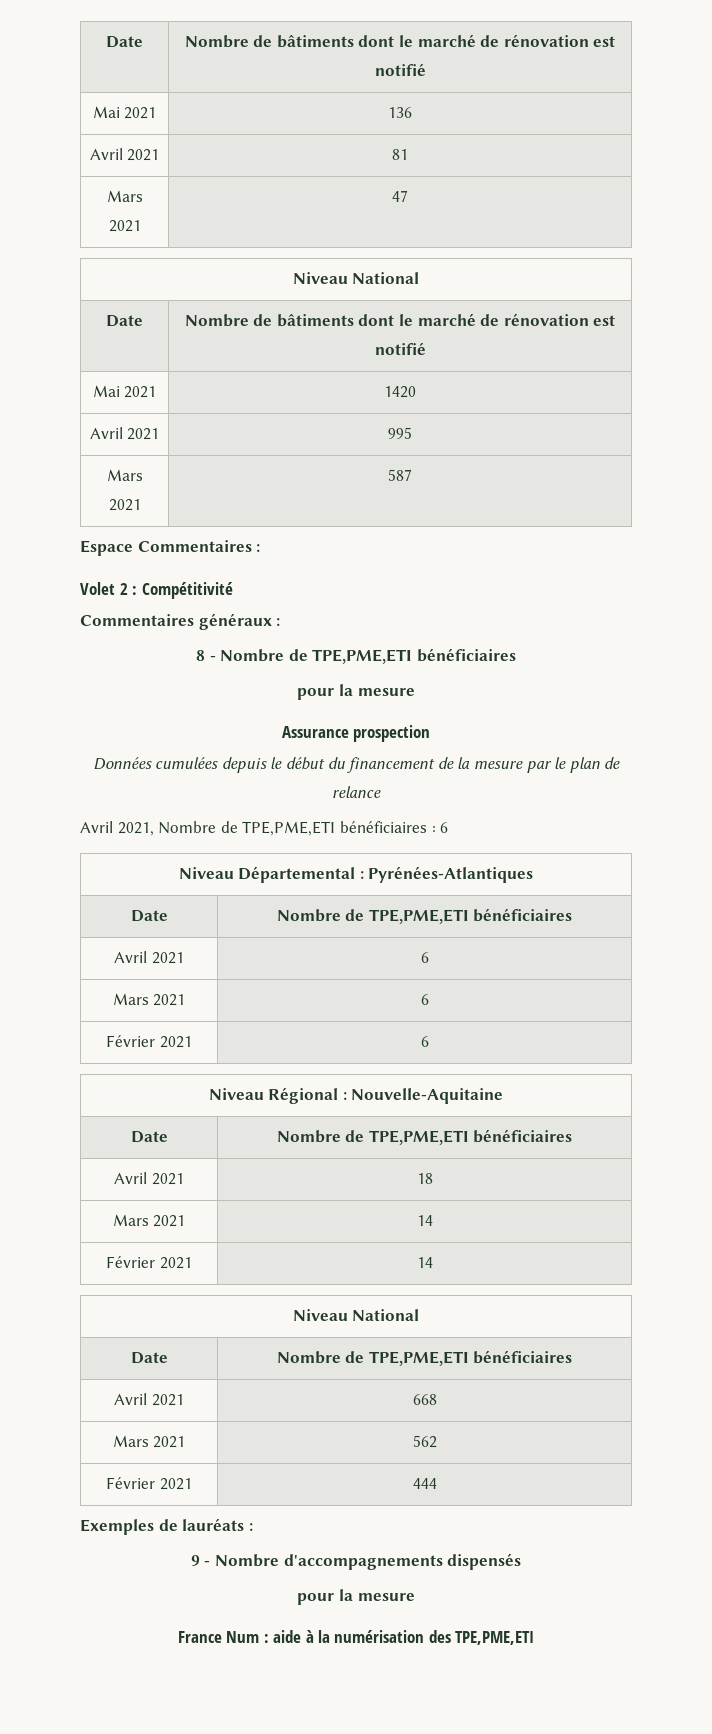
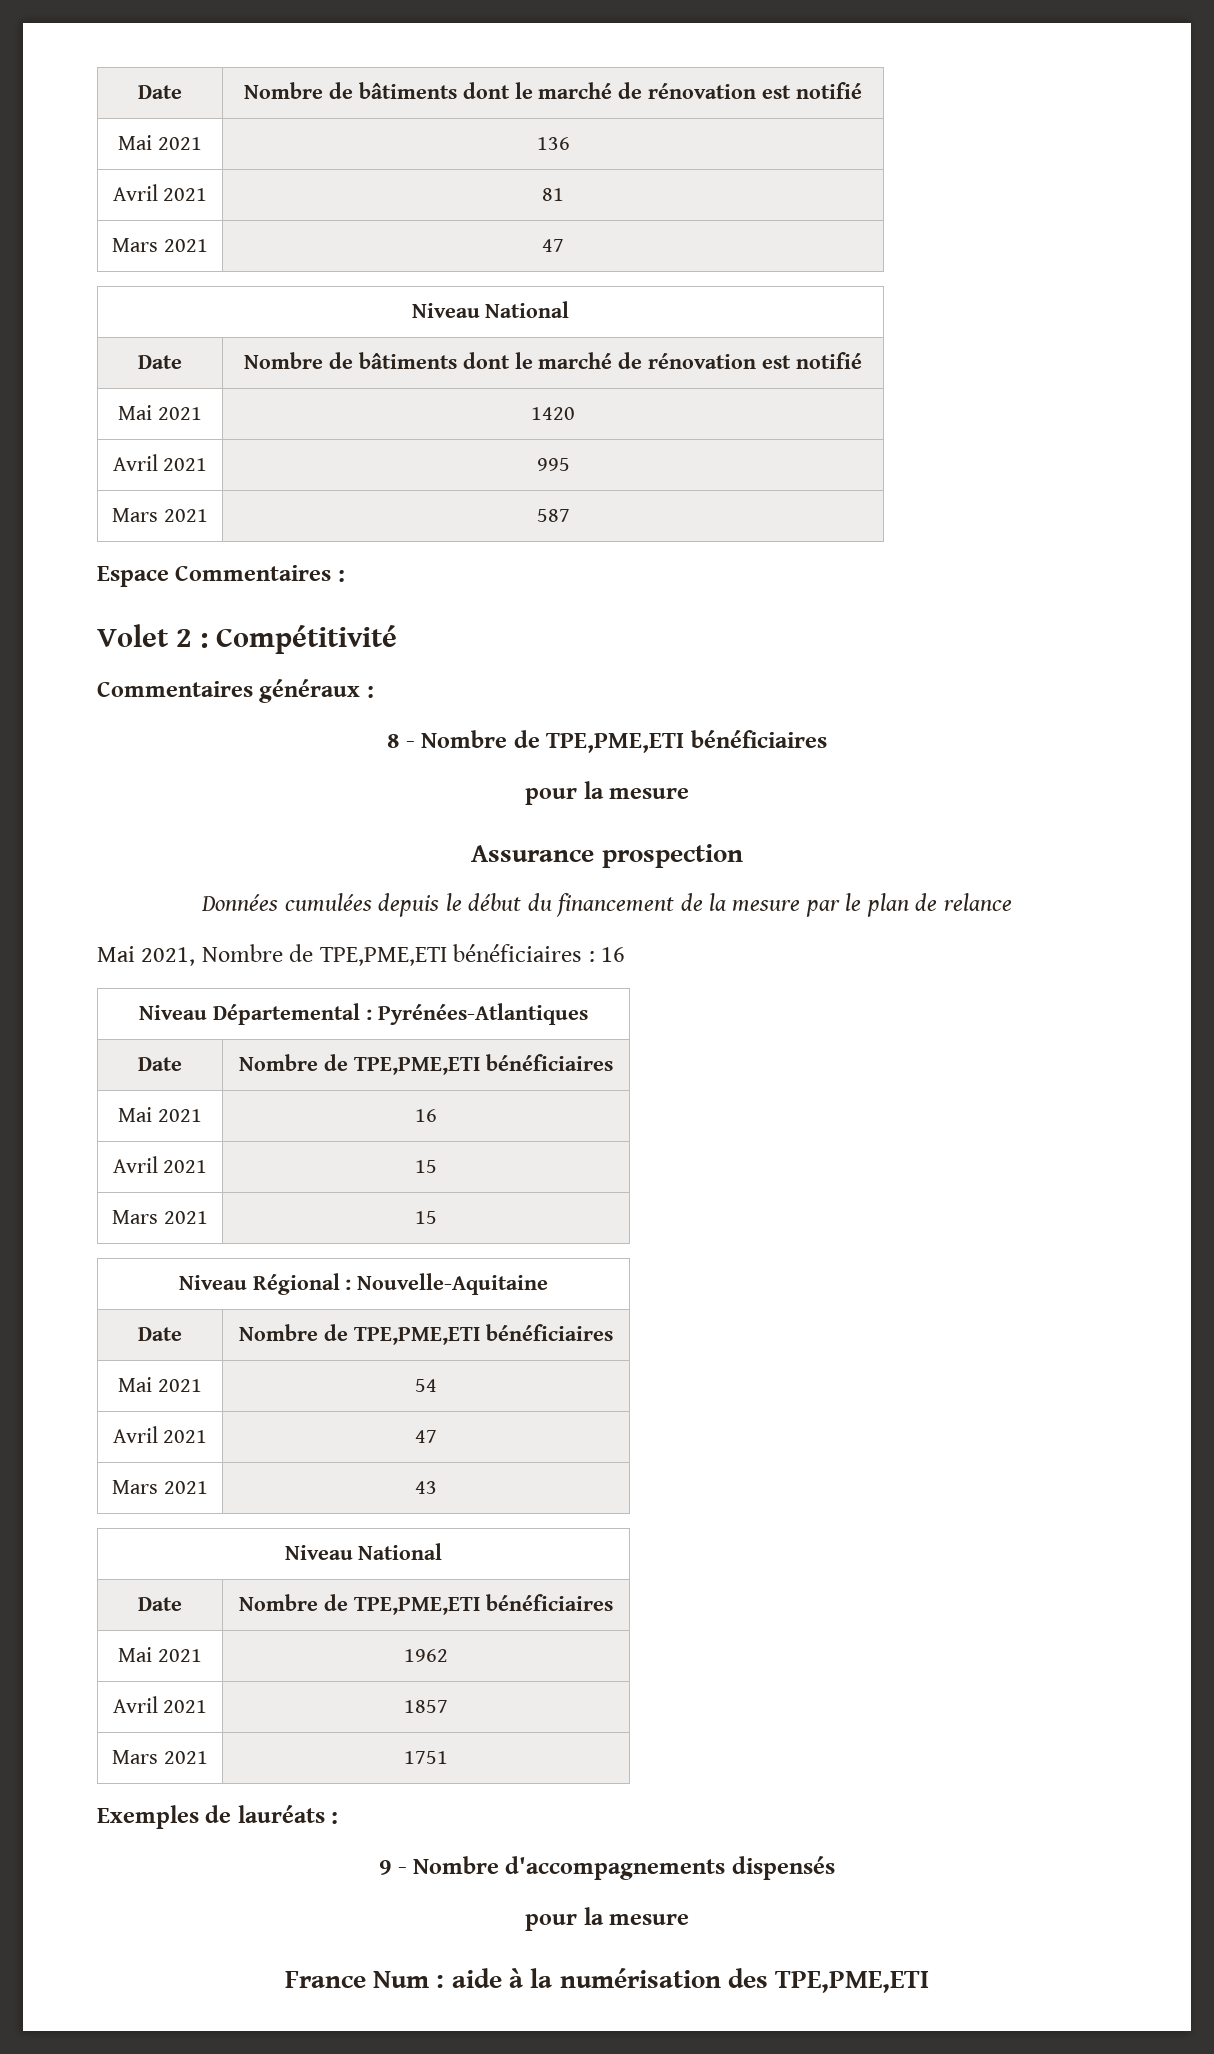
- Avril 2021, Nombre de TPE,PME,ETI bénéficiaires : 6
+ Mai 2021, Nombre de TPE,PME,ETI bénéficiaires : 16
- Avril 2021 | 6
- Mars 2021 | 6
- Février 2021 | 6
+ Mai 2021 | 16
+ Avril 2021 | 15
+ Mars 2021 | 15
- Avril 2021 | 18
- Mars 2021 | 14
- Février 2021 | 14
+ Mai 2021 | 54
+ Avril 2021 | 47
+ Mars 2021 | 43
- Avril 2021 | 668
- Mars 2021 | 562
- Février 2021 | 444
+ Mai 2021 | 1962
+ Avril 2021 | 1857
+ Mars 2021 | 1751

